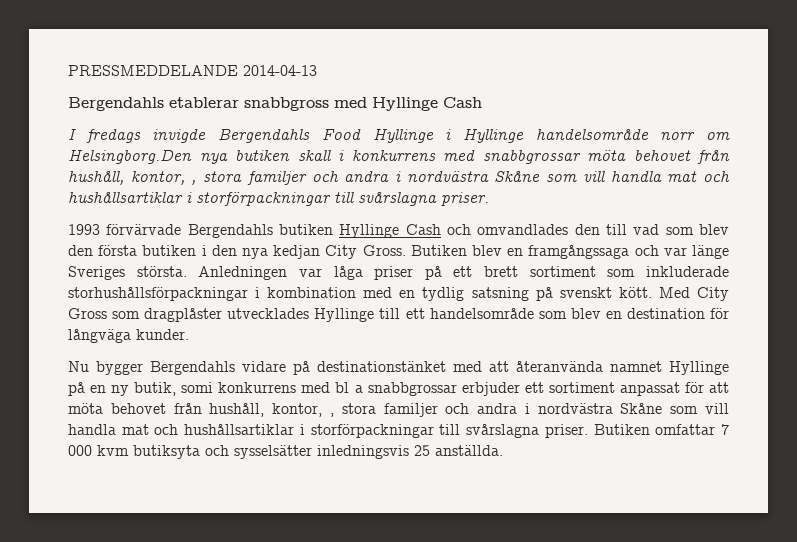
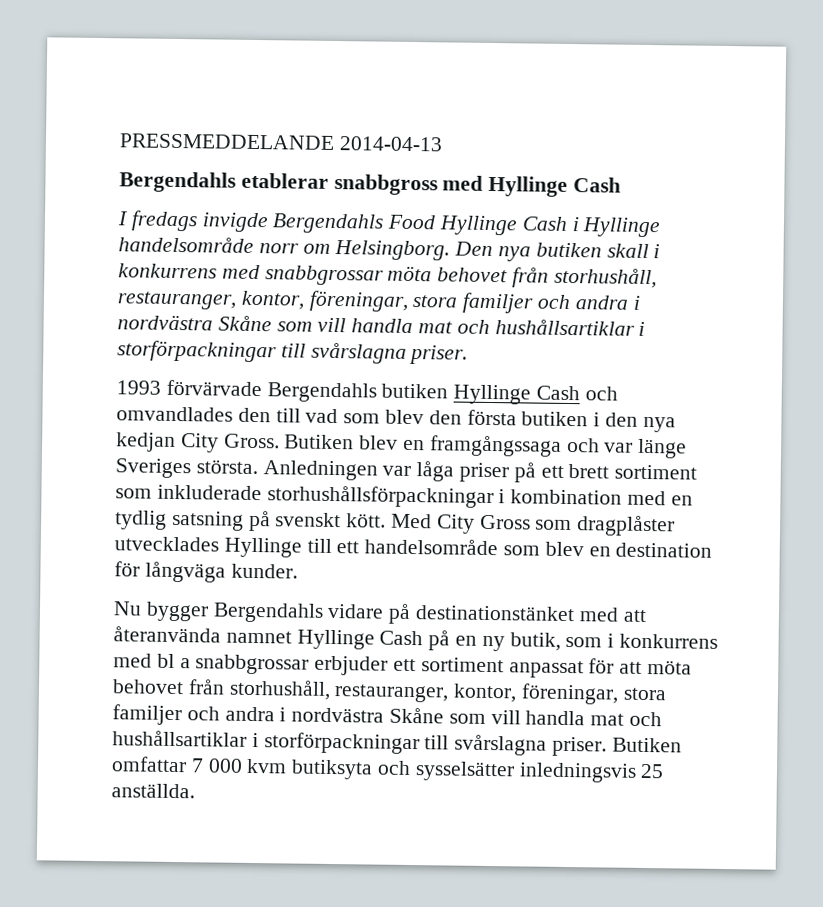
- I fredags invigde Bergendahls Food Hyllinge i Hyllinge handelsområde norr om Helsingborg.Den nya butiken skall i konkurrens med snabbgrossar möta behovet från hushåll, kontor, , stora familjer och andra i nordvästra Skåne som vill handla mat och hushållsartiklar i storförpackningar till svårslagna priser.
+ I fredags invigde Bergendahls Food Hyllinge Cash i Hyllinge handelsområde norr om Helsingborg. Den nya butiken skall i konkurrens med snabbgrossar möta behovet från storhushåll, restauranger, kontor, föreningar, stora familjer och andra i nordvästra Skåne som vill handla mat och hushållsartiklar i storförpackningar till svårslagna priser.
- Nu bygger Bergendahls vidare på destinationstänket med att återanvända namnet Hyllinge på en ny butik, somi konkurrens med bl a snabbgrossar erbjuder ett sortiment anpassat för att möta behovet från hushåll, kontor, , stora familjer och andra i nordvästra Skåne som vill handla mat och hushållsartiklar i storförpackningar till svårslagna priser.
+ Nu bygger Bergendahls vidare på destinationstänket med att återanvända namnet Hyllinge Cash på en ny butik, som i konkurrens med bl a snabbgrossar erbjuder ett sortiment anpassat för att möta behovet från storhushåll, restauranger, kontor, föreningar, stora familjer och andra i nordvästra Skåne som vill handla mat och hushållsartiklar i storförpackningar till svårslagna priser.

